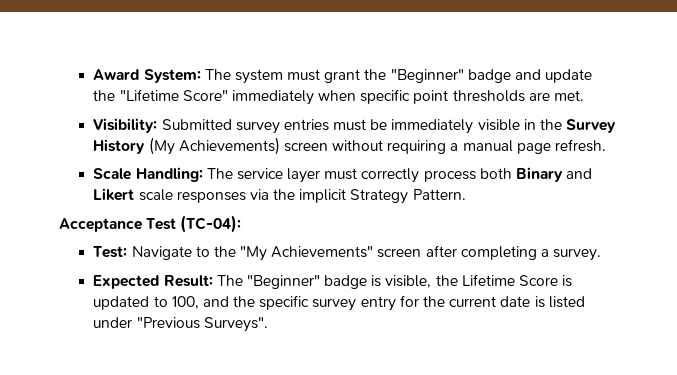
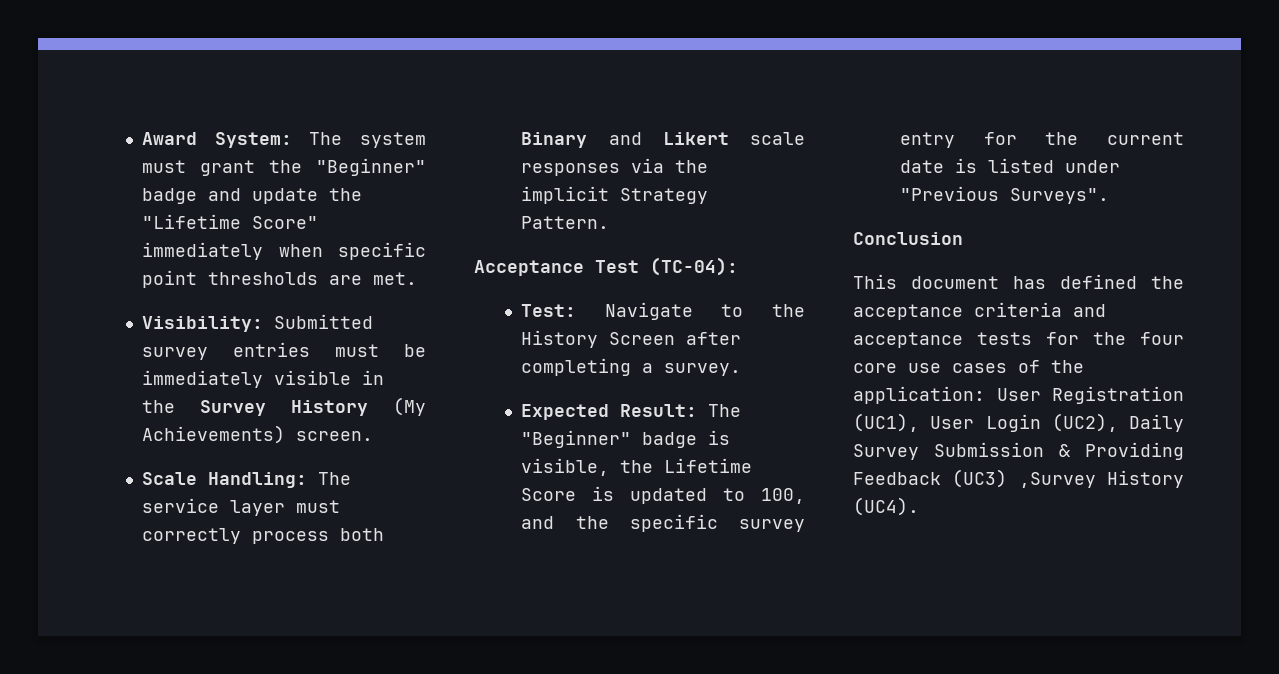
- Visibility: Submitted survey entries must be immediately visible in the Survey History (My Achievements) screen without requiring a manual page refresh.
+ Visibility: Submitted survey entries must be immediately visible in the Survey History (My Achievements) screen.
- Test: Navigate to the "My Achievements" screen after completing a survey.
+ Test: Navigate to the History Screen after completing a survey.
+ Conclusion
+ This document has defined the acceptance criteria and acceptance tests for the four core use cases of the application: User Registration (UC1), User Login (UC2), Daily Survey Submission & Providing Feedback (UC3) ,Survey History (UC4).

